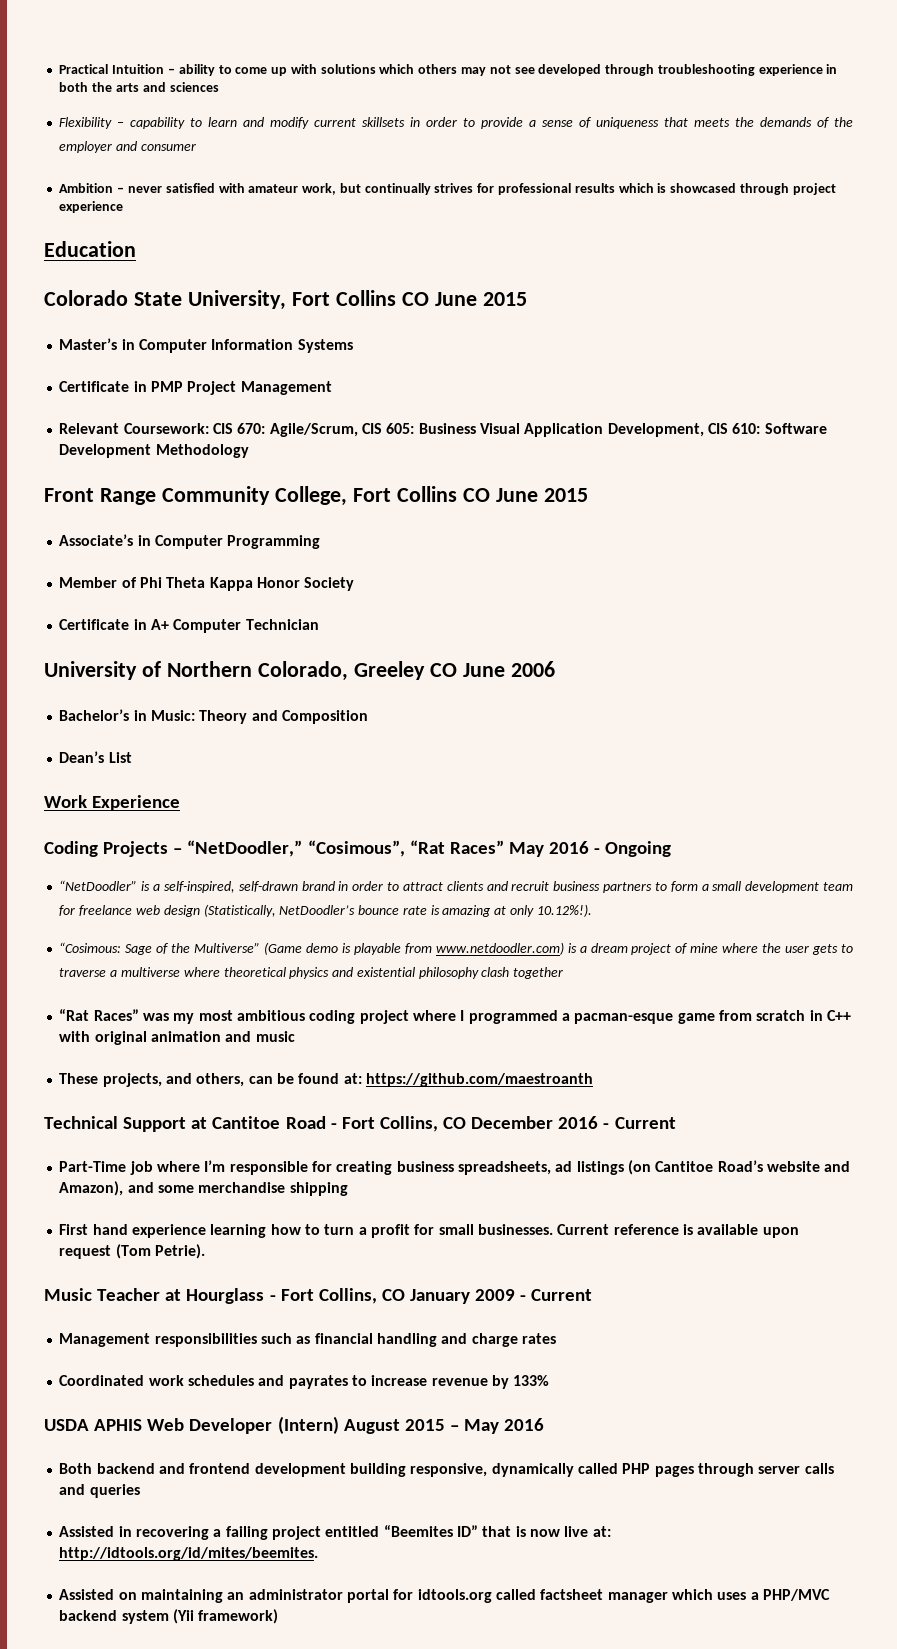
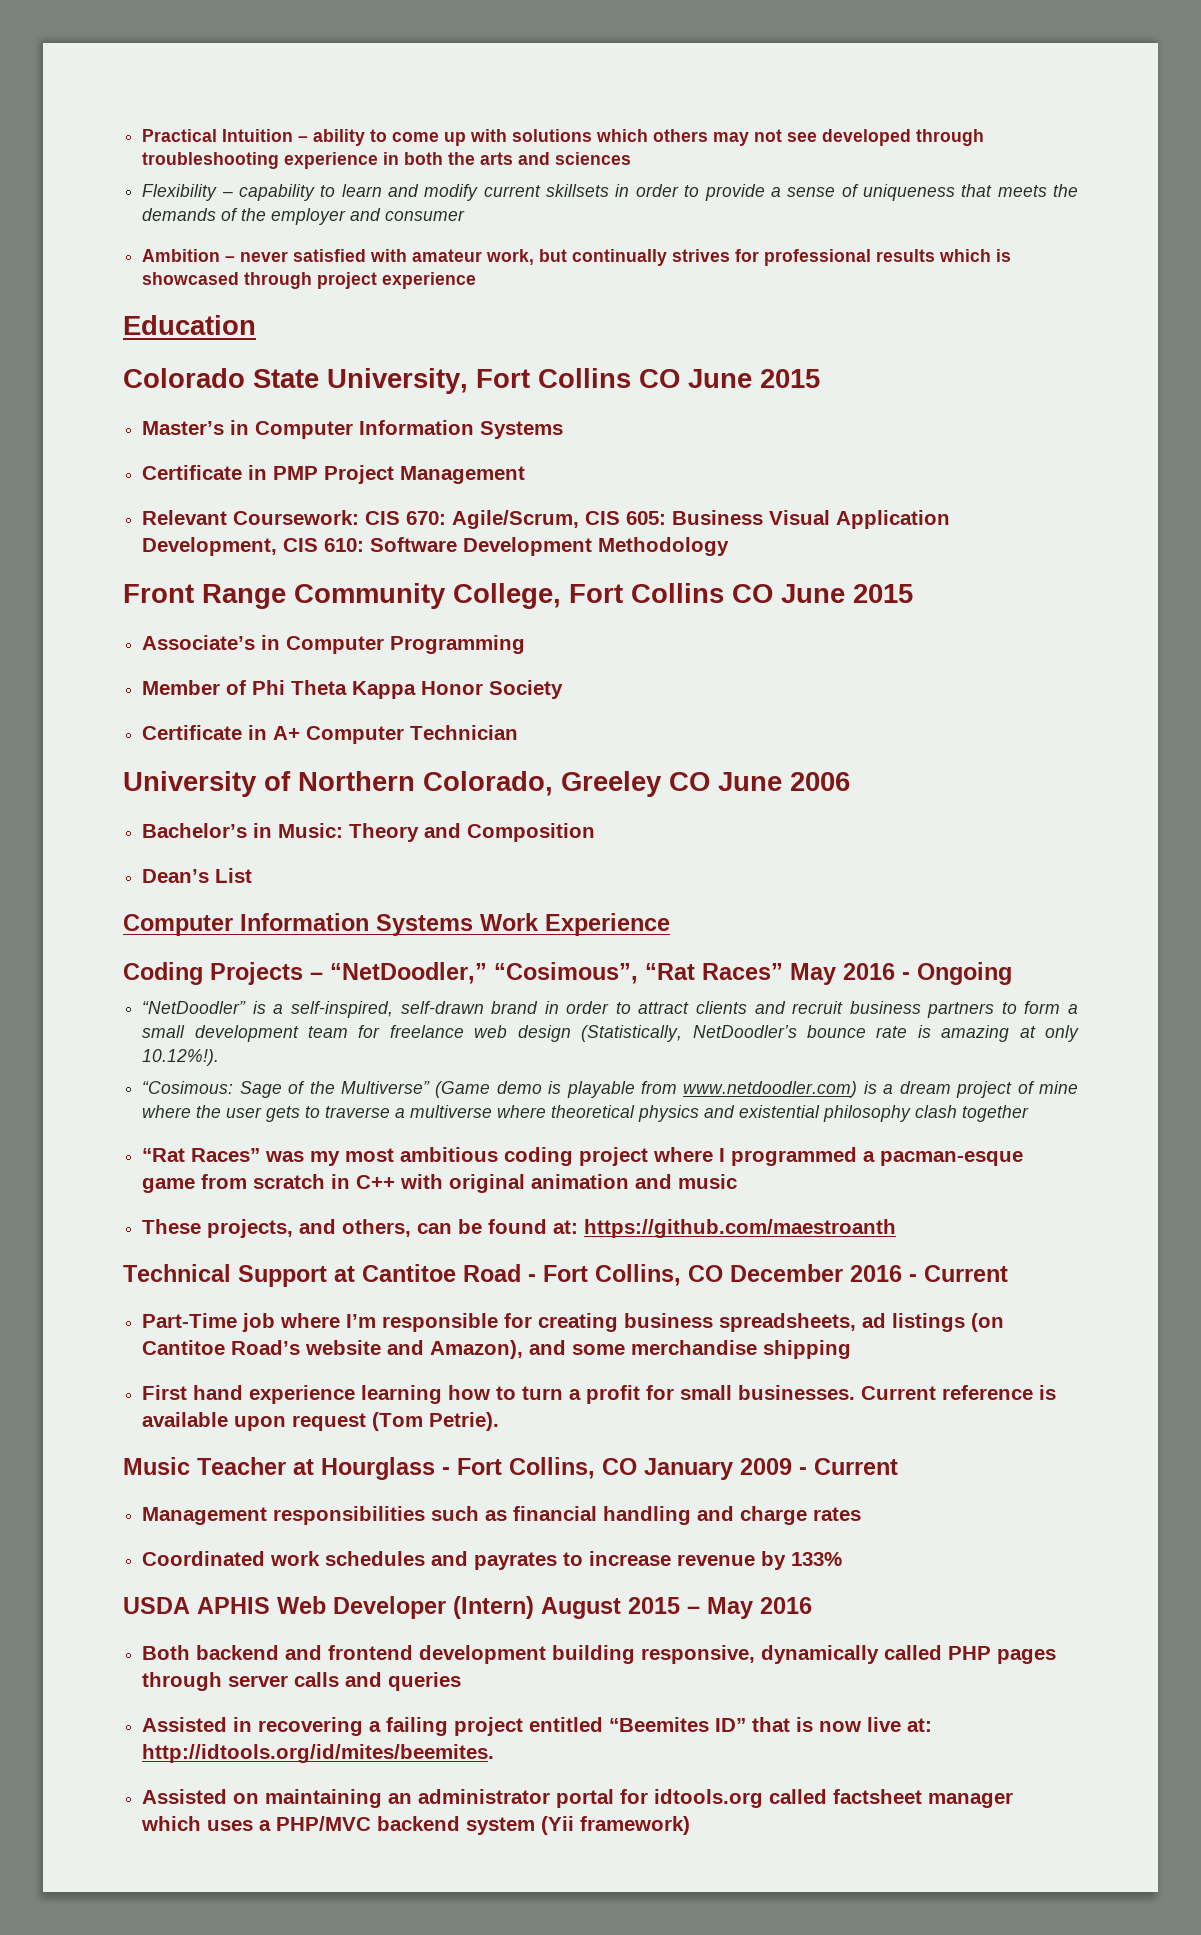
- Work Experience
+ Computer Information Systems Work Experience

